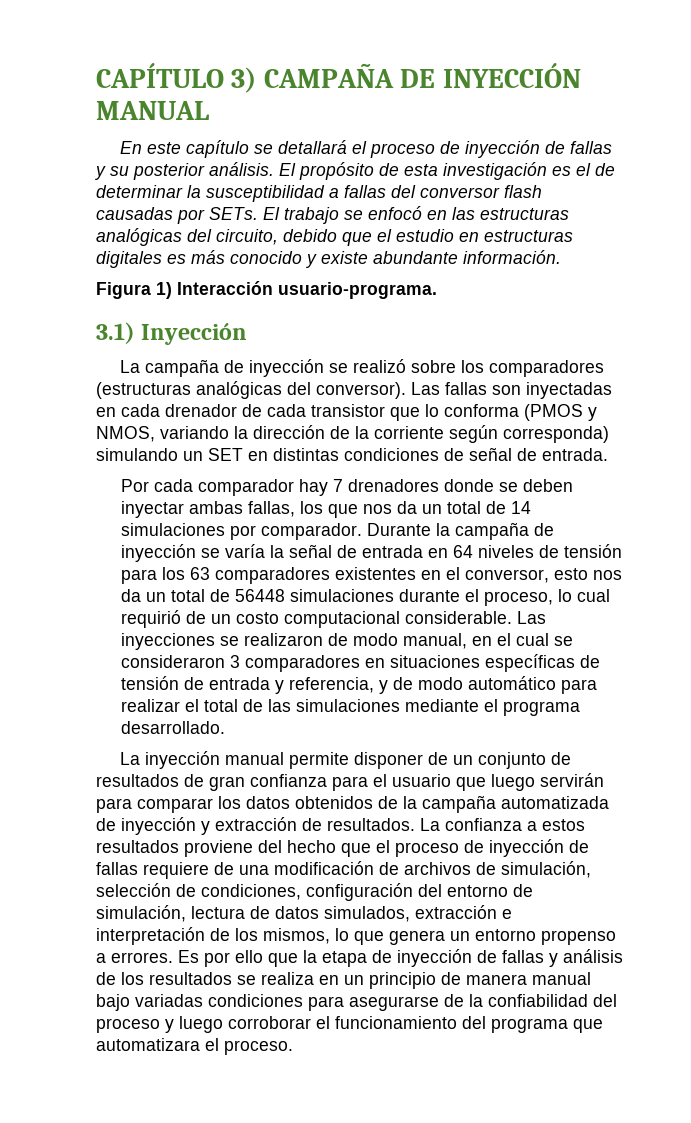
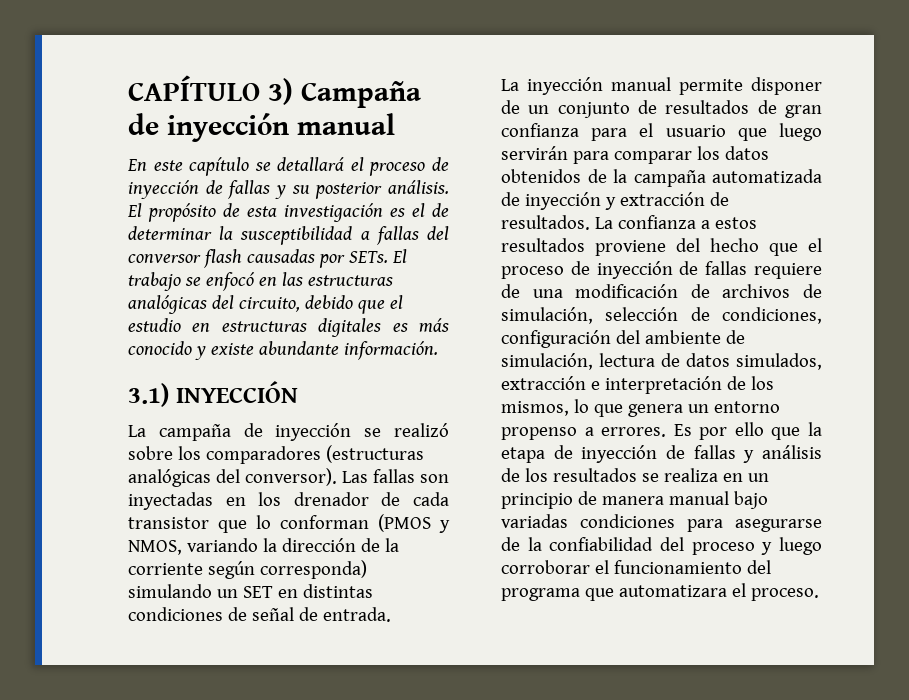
- CAPÍTULO 3) CAMPAÑA DE INYECCIÓN MANUAL
+ CAPÍTULO 3) Campaña de inyección manual
- Figura 1) Interacción usuario-programa.
- 3.1) Inyección
+ 3.1) INYECCIÓN
- Las fallas son inyectadas en cada drenador de cada transistor que lo conforma (PMOS y NMOS, variando la dirección de la corriente según corresponda) simulando un SET en distintas condiciones de señal de entrada.
+ Las fallas son inyectadas en los drenador de cada transistor que lo conforman (PMOS y NMOS, variando la dirección de la corriente según corresponda) simulando un SET en distintas condiciones de señal de entrada.
- Por cada comparador hay 7 drenadores donde se deben inyectar ambas fallas, los que nos da un total de 14 simulaciones por comparador. Durante la campaña de inyección se varía la señal de entrada en 64 niveles de tensión para los 63 comparadores existentes en el conversor, esto nos da un total de 56448 simulaciones durante el proceso, lo cual requirió de un costo computacional considerable. Las inyecciones se realizaron de modo manual, en el cual se consideraron 3 comparadores en situaciones específicas de tensión de entrada y referencia, y de modo automático para realizar el total de las simulaciones mediante el programa desarrollado.
- La confianza a estos resultados proviene del hecho que el proceso de inyección de fallas requiere de una modificación de archivos de simulación, selección de condiciones, configuración del entorno de simulación, lectura de datos simulados, extracción e interpretación de los mismos, lo que genera un entorno propenso a errores.
+ La confianza a estos resultados proviene del hecho que el proceso de inyección de fallas requiere de una modificación de archivos de simulación, selección de condiciones, configuración del ambiente de simulación, lectura de datos simulados, extracción e interpretación de los mismos, lo que genera un entorno propenso a errores.

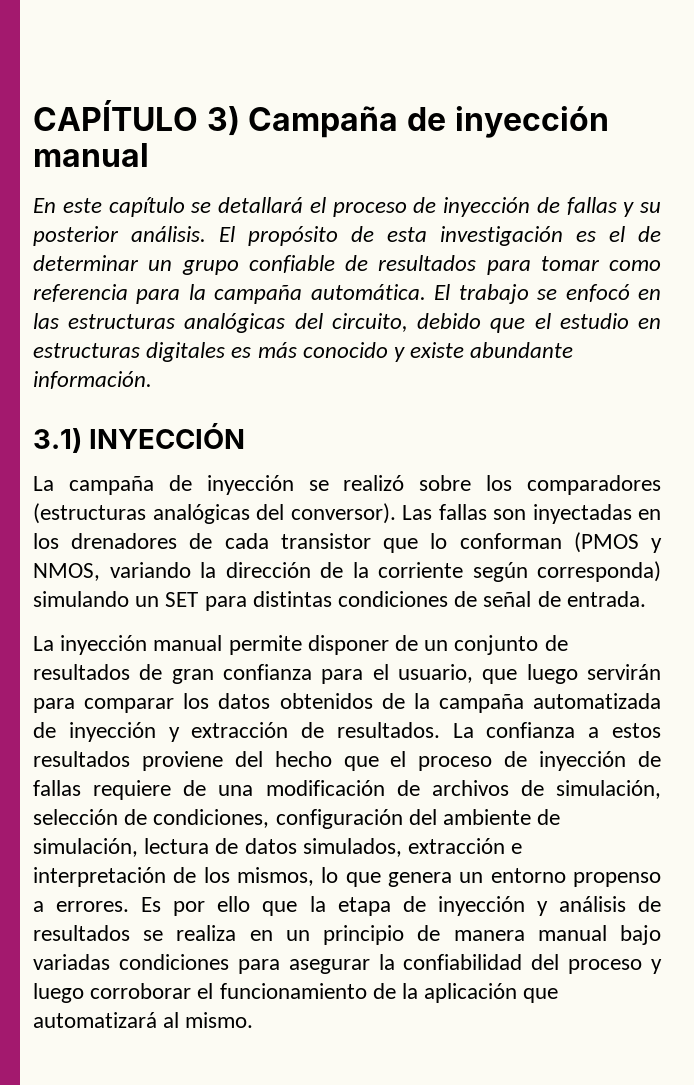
- El propósito de esta investigación es el de determinar la susceptibilidad a fallas del conversor flash causadas por SETs.
+ El propósito de esta investigación es el de determinar un grupo confiable de resultados para tomar como referencia para la campaña automática.
- Las fallas son inyectadas en los drenador de cada transistor que lo conforman (PMOS y NMOS, variando la dirección de la corriente según corresponda) simulando un SET en distintas condiciones de señal de entrada.
+ Las fallas son inyectadas en los drenadores de cada transistor que lo conforman (PMOS y NMOS, variando la dirección de la corriente según corresponda) simulando un SET para distintas condiciones de señal de entrada.
- La inyección manual permite disponer de un conjunto de resultados de gran confianza para el usuario que luego servirán para comparar los datos obtenidos de la campaña automatizada de inyección y extracción de resultados.
+ La inyección manual permite disponer de un conjunto de resultados de gran confianza para el usuario, que luego servirán para comparar los datos obtenidos de la campaña automatizada de inyección y extracción de resultados.
- Es por ello que la etapa de inyección de fallas y análisis de los resultados se realiza en un principio de manera manual bajo variadas condiciones para asegurarse de la confiabilidad del proceso y luego corroborar el funcionamiento del programa que automatizara el proceso.
+ Es por ello que la etapa de inyección y análisis de resultados se realiza en un principio de manera manual bajo variadas condiciones para asegurar la confiabilidad del proceso y luego corroborar el funcionamiento de la aplicación que automatizará al mismo.

